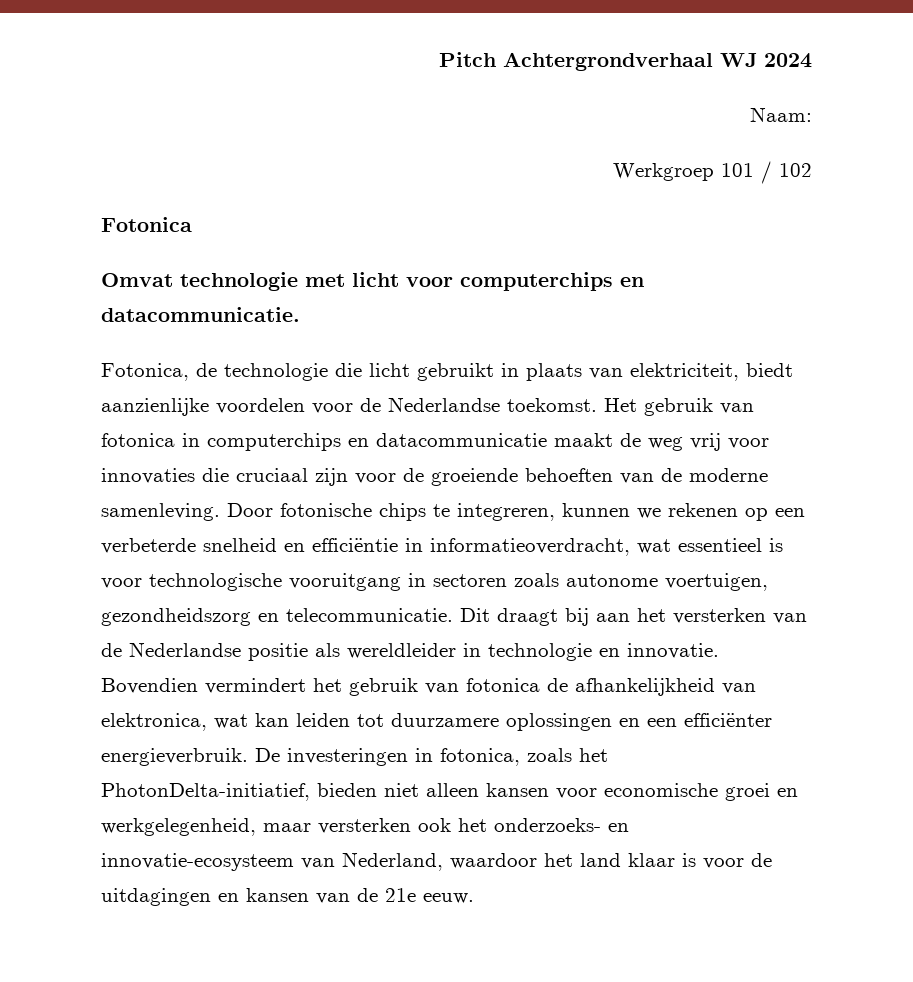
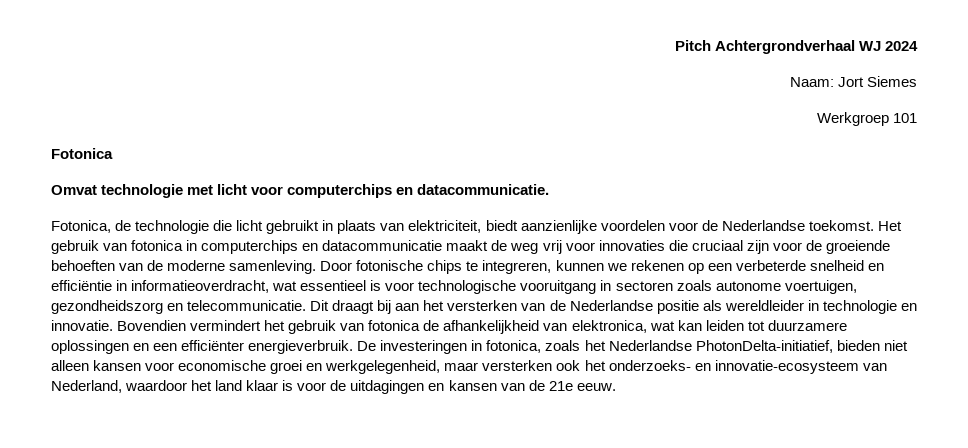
- Naam:
+ Naam: Jort Siemes
- Werkgroep 101 / 102
+ Werkgroep 101
- De investeringen in fotonica, zoals het PhotonDelta-initiatief, bieden niet alleen kansen voor economische groei en werkgelegenheid, maar versterken ook het onderzoeks- en innovatie-ecosysteem van Nederland, waardoor het land klaar is voor de uitdagingen en kansen van de 21e eeuw.
+ De investeringen in fotonica, zoals het Nederlandse PhotonDelta-initiatief, bieden niet alleen kansen voor economische groei en werkgelegenheid, maar versterken ook het onderzoeks- en innovatie-ecosysteem van Nederland, waardoor het land klaar is voor de uitdagingen en kansen van de 21e eeuw.

